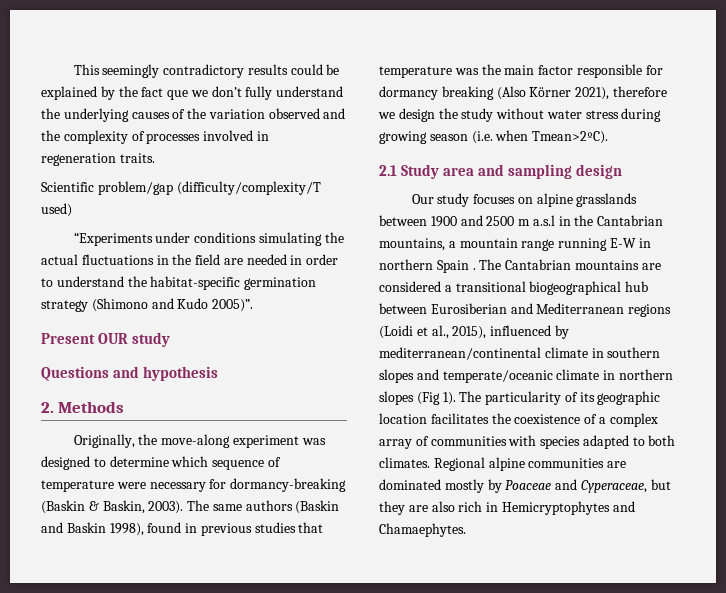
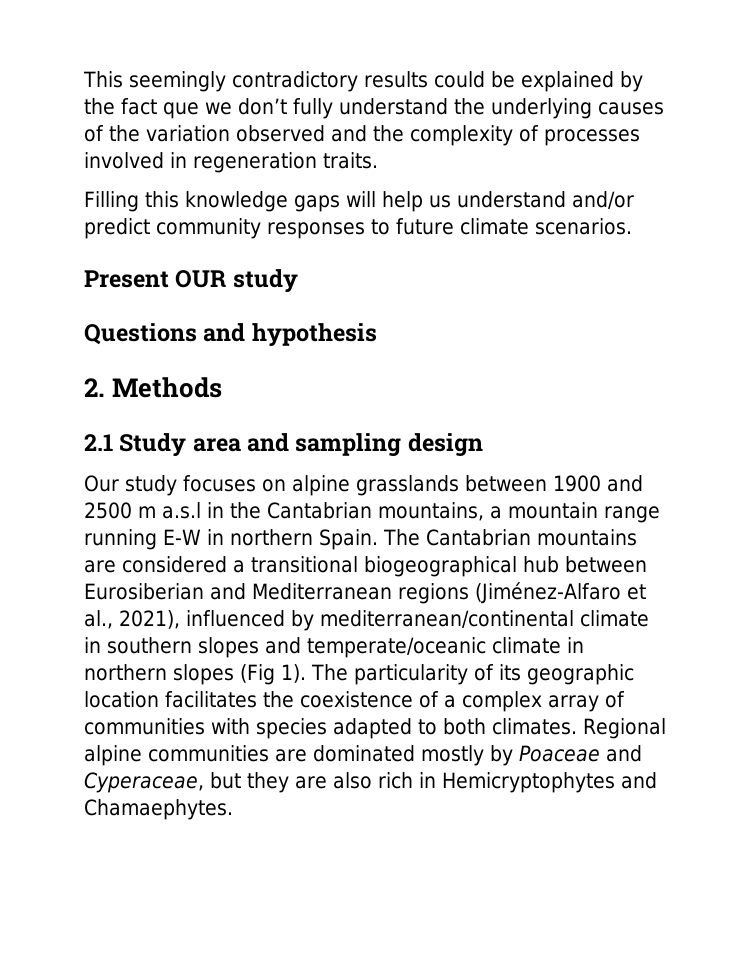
- Scientific problem/gap (difficulty/complexity/T used)
- “Experiments under conditions simulating the actual fluctuations in the field are needed in order to understand the habitat-specific germination strategy (Shimono and Kudo 2005)”.
+ Filling this knowledge gaps will help us understand and/or predict community responses to future climate scenarios.
- Originally, the move-along experiment was designed to determine which sequence of temperature were necessary for dormancy-breaking (Baskin & Baskin, 2003). The same authors (Baskin and Baskin 1998), found in previous studies that temperature was the main factor responsible for dormancy breaking (Also Körner 2021), therefore we design the study without water stress during growing season (i.e. when Tmean>2ºC).
- Our study focuses on alpine grasslands between 1900 and 2500 m a.s.l in the Cantabrian mountains, a mountain range running E-W in northern Spain .
+ Our study focuses on alpine grasslands between 1900 and 2500 m a.s.l in the Cantabrian mountains, a mountain range running E-W in northern Spain.
- The Cantabrian mountains are considered a transitional biogeographical hub between Eurosiberian and Mediterranean regions (Loidi et al., 2015), influenced by mediterranean/continental climate in southern slopes and temperate/oceanic climate in northern slopes (Fig 1).
+ The Cantabrian mountains are considered a transitional biogeographical hub between Eurosiberian and Mediterranean regions (Jiménez-Alfaro et al., 2021), influenced by mediterranean/continental climate in southern slopes and temperate/oceanic climate in northern slopes (Fig 1).

